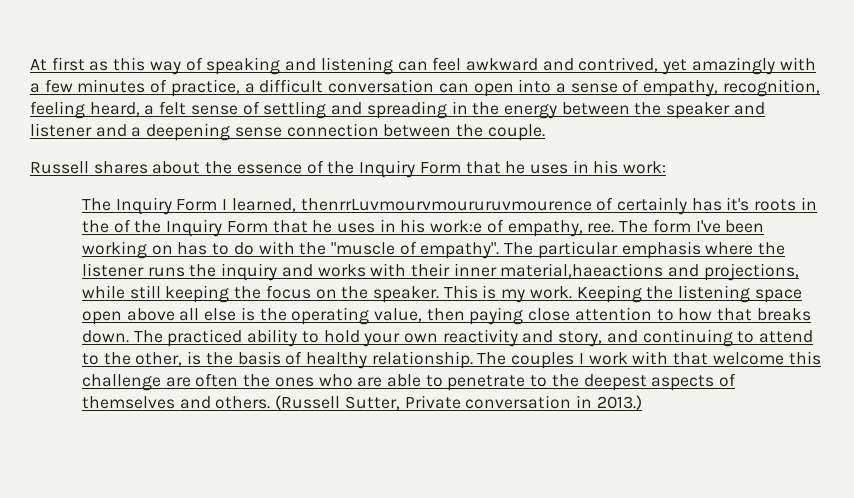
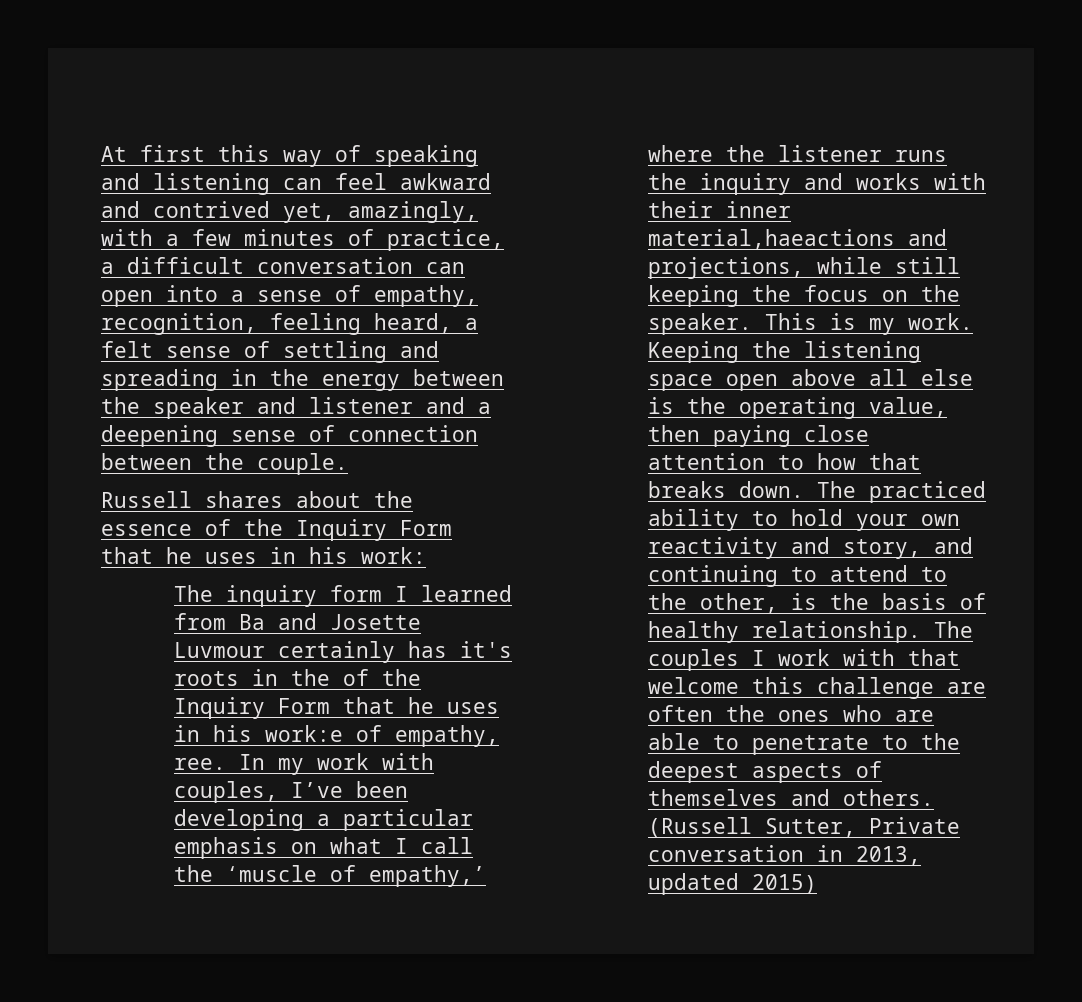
- At first as this way of speaking and listening can feel awkward and contrived, yet amazingly with a few minutes of practice, a difficult conversation can open into a sense of empathy, recognition, feeling heard, a felt sense of settling and spreading in the energy between the speaker and listener and a deepening sense connection between the couple.
+ At first this way of speaking and listening can feel awkward and contrived yet, amazingly, with a few minutes of practice, a difficult conversation can open into a sense of empathy, recognition, feeling heard, a felt sense of settling and spreading in the energy between the speaker and listener and a deepening sense of connection between the couple.
- The Inquiry Form I learned, thenrrLuvmourvmoururuvmourence of certainly has it's roots in the of the Inquiry Form that he uses in his work:e of empathy, ree.
+ The inquiry form I learned from Ba and Josette Luvmour certainly has it's roots in the of the Inquiry Form that he uses in his work:e of empathy, ree.
- The form I've been working on has to do with the "muscle of empathy". The particular emphasis where the listener runs the inquiry and works with their inner material,haeactions and projections, while still keeping the focus on the speaker.
+ In my work with couples, I’ve been developing a particular emphasis on what I call the ‘muscle of empathy,’ where the listener runs the inquiry and works with their inner material,haeactions and projections, while still keeping the focus on the speaker.
- (Russell Sutter, Private conversation in 2013.)
+ (Russell Sutter, Private conversation in 2013, updated 2015)

